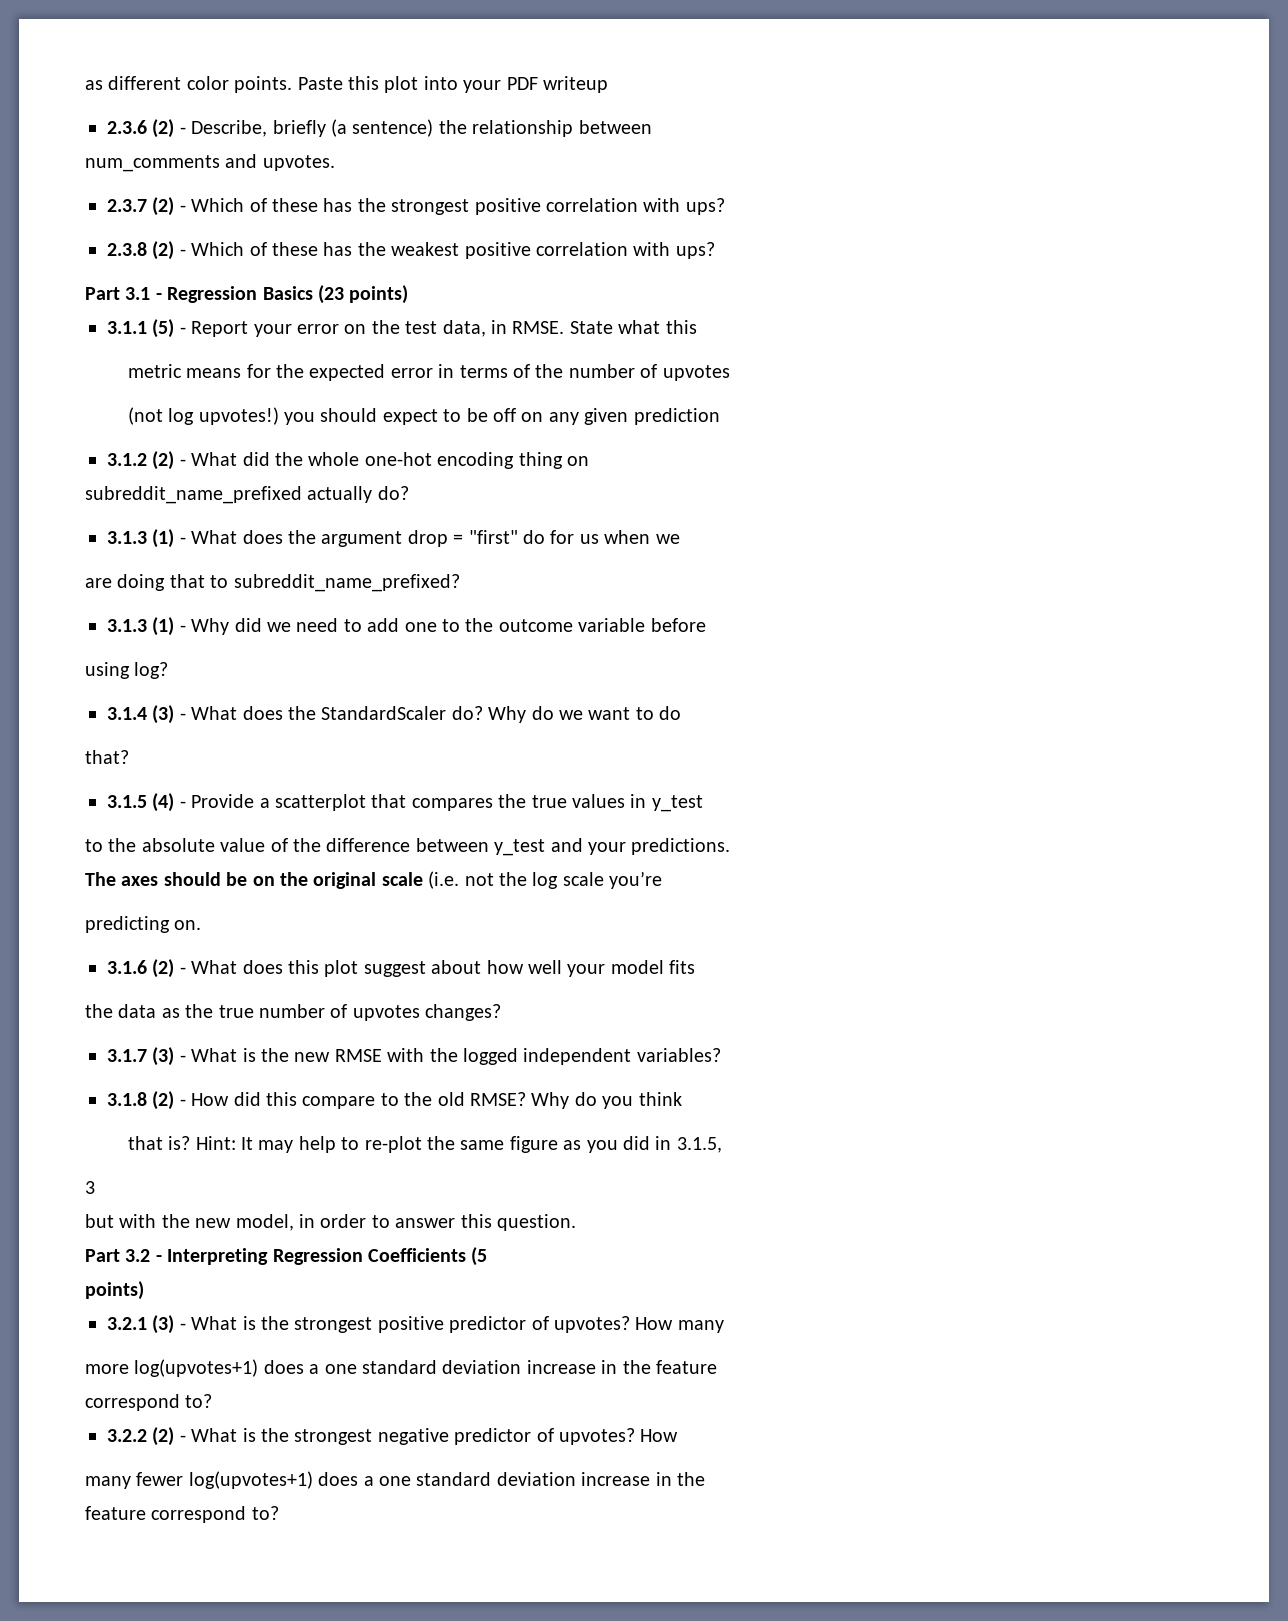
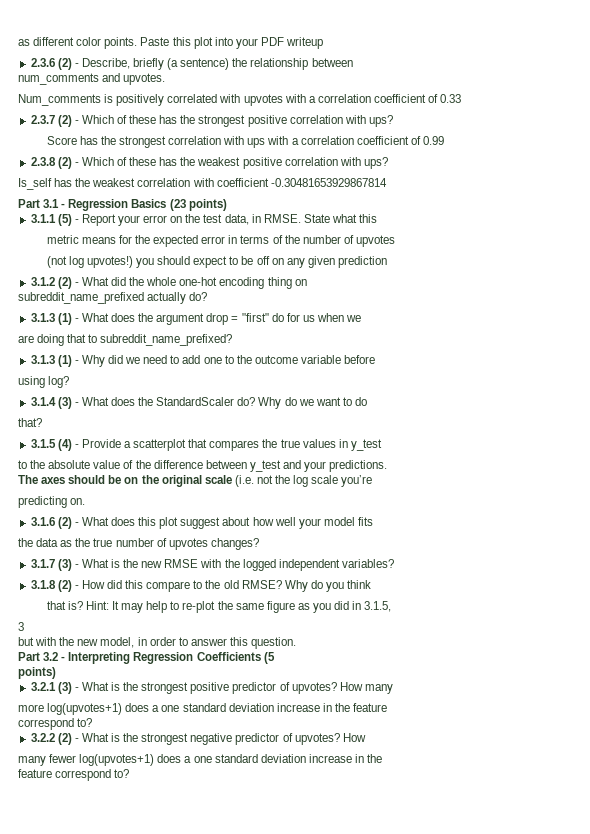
+ Num_comments is positively correlated with upvotes with a correlation coefficient of 0.33
+ Score has the strongest correlation with ups with a correlation coefficient of 0.99
+ Is_self has the weakest correlation with coefficient -0.30481653929867814

